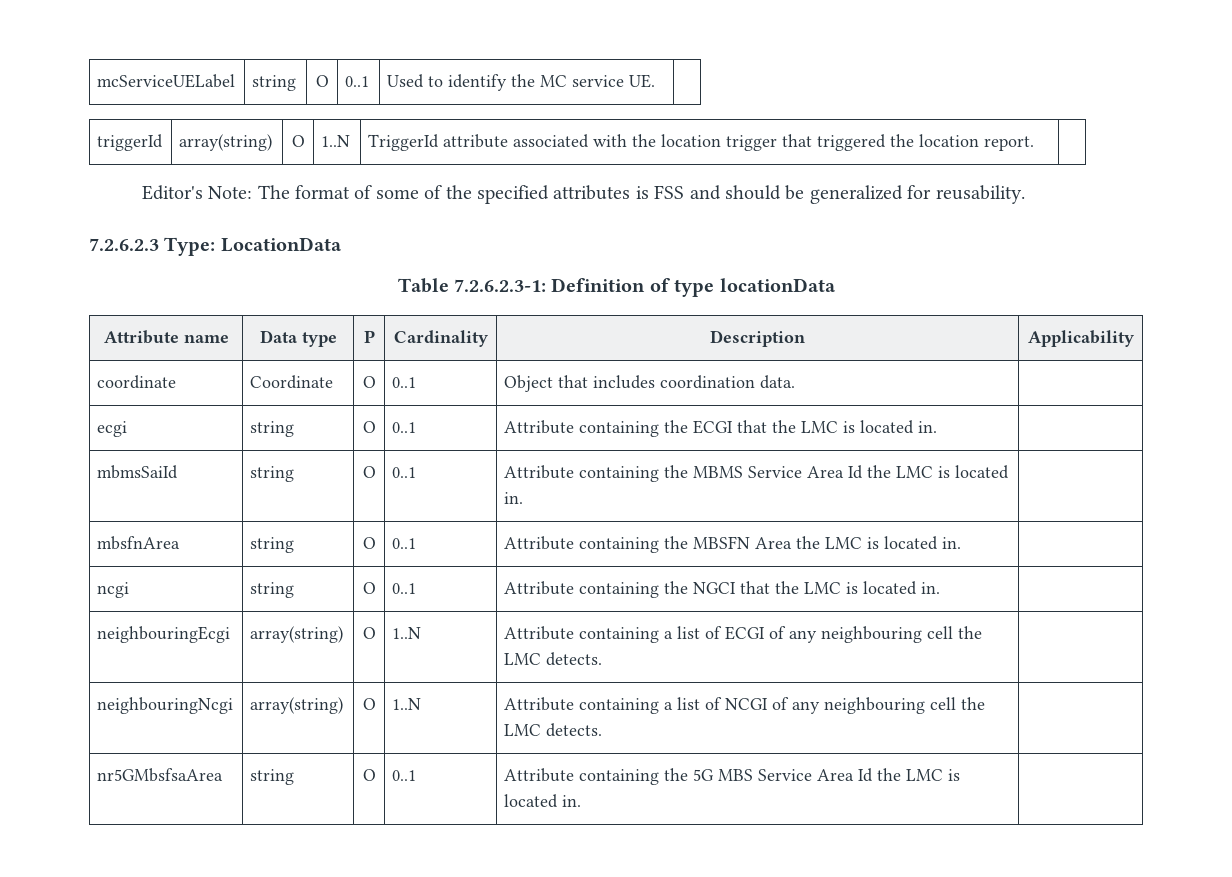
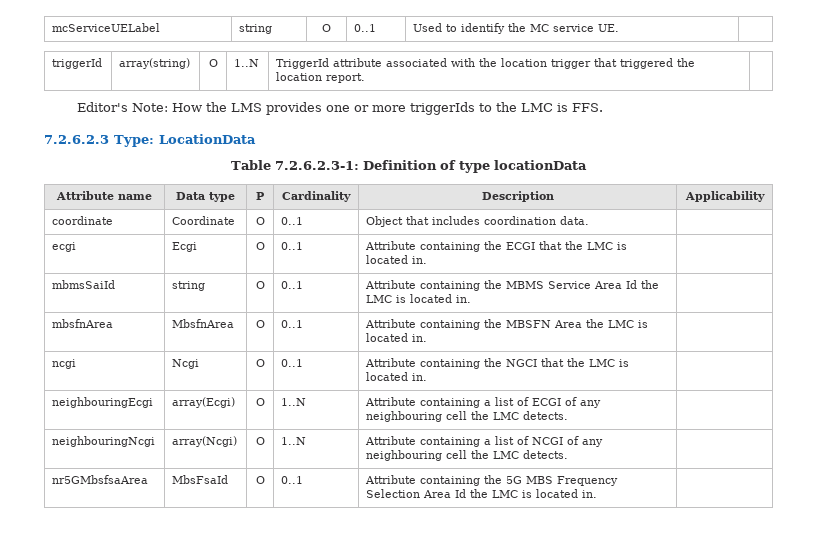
- Editor's Note: The format of some of the specified attributes is FSS and should be generalized for reusability.
+ Editor's Note: How the LMS provides one or more triggerIds to the LMC is FFS.
- ecgi | string | O | 0..1 | Attribute containing the ECGI that the LMC is located in. |
+ ecgi | Ecgi | O | 0..1 | Attribute containing the ECGI that the LMC is located in. |
- mbsfnArea | string | O | 0..1 | Attribute containing the MBSFN Area the LMC is located in. |
+ mbsfnArea | MbsfnArea | O | 0..1 | Attribute containing the MBSFN Area the LMC is located in. |
- ncgi | string | O | 0..1 | Attribute containing the NGCI that the LMC is located in. |
+ ncgi | Ncgi | O | 0..1 | Attribute containing the NGCI that the LMC is located in. |
- neighbouringEcgi | array(string) | O | 1..N | Attribute containing a list of ECGI of any neighbouring cell the LMC detects. |
+ neighbouringEcgi | array(Ecgi) | O | 1..N | Attribute containing a list of ECGI of any neighbouring cell the LMC detects. |
- neighbouringNcgi | array(string) | O | 1..N | Attribute containing a list of NCGI of any neighbouring cell the LMC detects. |
+ neighbouringNcgi | array(Ncgi) | O | 1..N | Attribute containing a list of NCGI of any neighbouring cell the LMC detects. |
- nr5GMbsfsaArea | string | O | 0..1 | Attribute containing the 5G MBS Service Area Id the LMC is located in. |
+ nr5GMbsfsaArea | MbsFsaId | O | 0..1 | Attribute containing the 5G MBS Frequency Selection Area Id the LMC is located in. |

